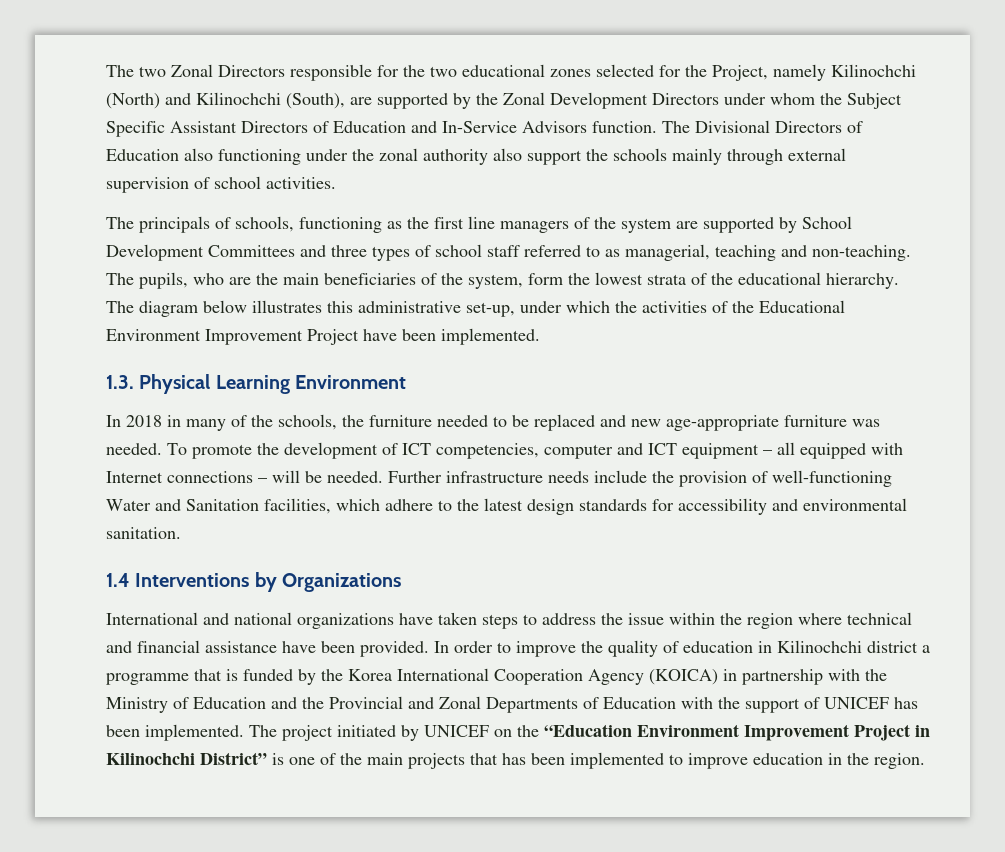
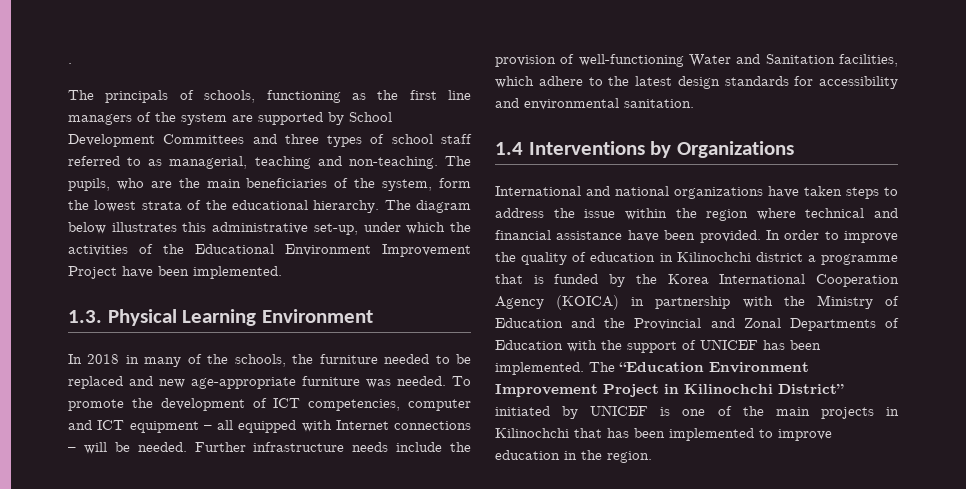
- The two Zonal Directors responsible for the two educational zones selected for the Project, namely Kilinochchi (North) and Kilinochchi (South), are supported by the Zonal Development Directors under whom the Subject Specific Assistant Directors of Education and In-Service Advisors function. The Divisional Directors of Education also functioning under the zonal authority also support the schools mainly through external supervision of school activities.
+ .
- The project initiated by UNICEF on the “Education Environment Improvement Project in Kilinochchi District” is one of the main projects that has been implemented to improve education in the region.
+ The “Education Environment Improvement Project in Kilinochchi District” initiated by UNICEF is one of the main projects in Kilinochchi that has been implemented to improve education in the region.

